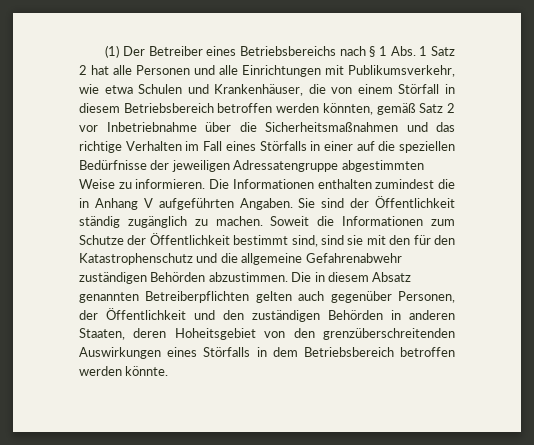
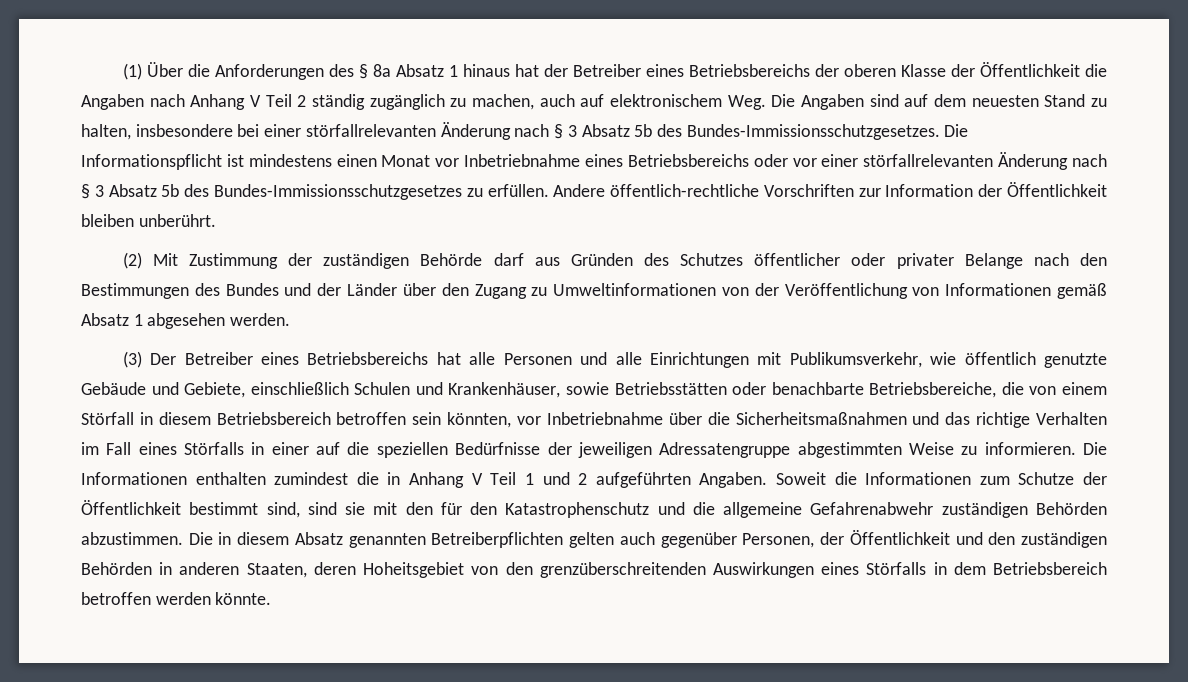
- (1) Der Betreiber eines Betriebsbereichs nach § 1 Abs. 1 Satz 2 hat alle Personen und alle Einrichtungen mit Publikumsverkehr, wie etwa Schulen und Krankenhäuser, die von einem Störfall in diesem Betriebsbereich betroffen werden könnten, gemäß Satz 2 vor Inbetriebnahme über die Sicherheitsmaßnahmen und das richtige Verhalten im Fall eines Störfalls in einer auf die speziellen Bedürfnisse der jeweiligen Adressatengruppe abgestimmten Weise zu informieren.
+ (1) Über die Anforderungen des § 8a Absatz 1 hinaus hat der Betreiber eines Betriebsbereichs der oberen Klasse der Öffentlichkeit die Angaben nach Anhang V Teil 2 ständig zugänglich zu machen, auch auf elektronischem Weg. Die Angaben sind auf dem neuesten Stand zu halten, insbesondere bei einer störfallrelevanten Änderung nach § 3 Absatz 5b des Bundes-Immissionsschutzgesetzes. Die Informationspflicht ist mindestens einen Monat vor Inbetriebnahme eines Betriebsbereichs oder vor einer störfallrelevanten Änderung nach § 3 Absatz 5b des Bundes-Immissionsschutzgesetzes zu erfüllen. Andere öffentlich-rechtliche Vorschriften zur Information der Öffentlichkeit bleiben unberührt.
+ (2) Mit Zustimmung der zuständigen Behörde darf aus Gründen des Schutzes öffentlicher oder privater Belange nach den Bestimmungen des Bundes und der Länder über den Zugang zu Umweltinformationen von der Veröffentlichung von Informationen gemäß Absatz 1 abgesehen werden.
+ (3) Der Betreiber eines Betriebsbereichs hat alle Personen und alle Einrichtungen mit Publikumsverkehr, wie öffentlich genutzte Gebäude und Gebiete, einschließlich Schulen und Krankenhäuser, sowie Betriebsstätten oder benachbarte Betriebsbereiche, die von einem Störfall in diesem Betriebsbereich betroffen sein könnten, vor Inbetriebnahme über die Sicherheitsmaßnahmen und das richtige Verhalten im Fall eines Störfalls in einer auf die speziellen Bedürfnisse der jeweiligen Adressatengruppe abgestimmten Weise zu informieren.
- Die Informationen enthalten zumindest die in Anhang V aufgeführten Angaben. Sie sind der Öffentlichkeit ständig zugänglich zu machen.
+ Die Informationen enthalten zumindest die in Anhang V Teil 1 und 2 aufgeführten Angaben.

